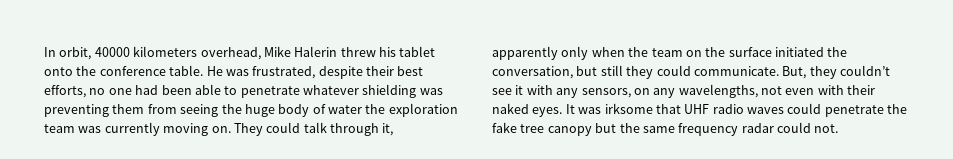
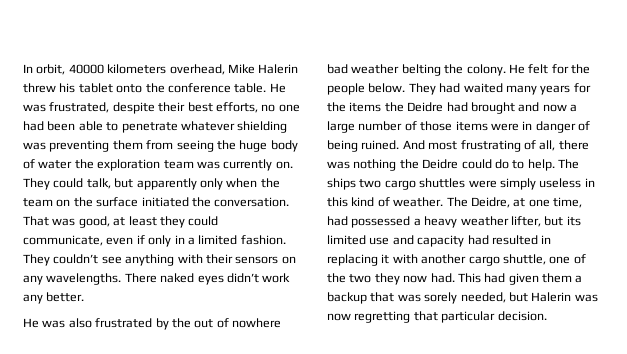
- He was frustrated, despite their best efforts, no one had been able to penetrate whatever shielding was preventing them from seeing the huge body of water the exploration team was currently moving on.
+ He was frustrated, despite their best efforts, no one had been able to penetrate whatever shielding was preventing them from seeing the huge body of water the exploration team was currently on.
- They could talk through it, apparently only when the team on the surface initiated the conversation, but still they could communicate. But, they couldn’t see it with any sensors, on any wavelengths, not even with their naked eyes. It was irksome that UHF radio waves could penetrate the fake tree canopy but the same frequency radar could not.
+ They could talk, but apparently only when the team on the surface initiated the conversation. That was good, at least they could communicate, even if only in a limited fashion. They couldn’t see anything with their sensors on any wavelengths. There naked eyes didn’t work any better.
+ He was also frustrated by the out of nowhere bad weather belting the colony. He felt for the people below. They had waited many years for the items the Deidre had brought and now a large number of those items were in danger of being ruined. And most frustrating of all, there was nothing the Deidre could do to help. The ships two cargo shuttles were simply useless in this kind of weather. The Deidre, at one time, had possessed a heavy weather lifter, but its limited use and capacity had resulted in replacing it with another cargo shuttle, one of the two they now had. This had given them a backup that was sorely needed, but Halerin was now regretting that particular decision.

